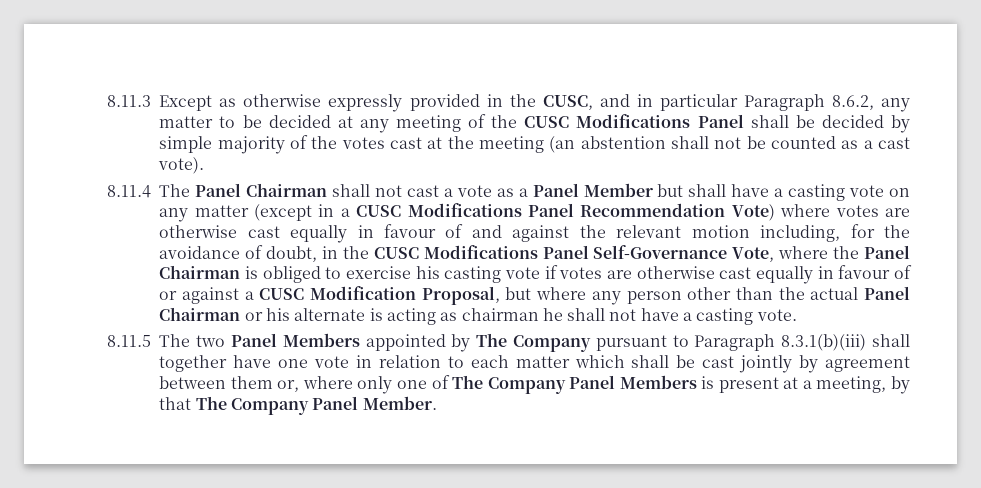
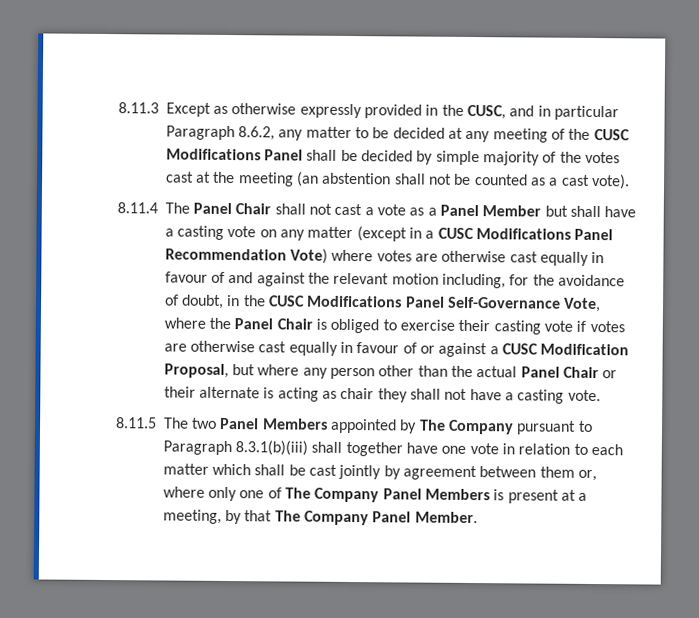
- 8.11.4 The Panel Chairman shall not cast a vote as a Panel Member but shall have a casting vote on any matter (except in a CUSC Modifications Panel Recommendation Vote) where votes are otherwise cast equally in favour of and against the relevant motion including, for the avoidance of doubt, in the CUSC Modifications Panel Self-Governance Vote, where the Panel Chairman is obliged to exercise his casting vote if votes are otherwise cast equally in favour of or against a CUSC Modification Proposal, but where any person other than the actual Panel Chairman or his alternate is acting as chairman he shall not have a casting vote.
+ 8.11.4 The Panel Chair shall not cast a vote as a Panel Member but shall have a casting vote on any matter (except in a CUSC Modifications Panel Recommendation Vote) where votes are otherwise cast equally in favour of and against the relevant motion including, for the avoidance of doubt, in the CUSC Modifications Panel Self-Governance Vote, where the Panel Chair is obliged to exercise their casting vote if votes are otherwise cast equally in favour of or against a CUSC Modification Proposal, but where any person other than the actual Panel Chair or their alternate is acting as chair they shall not have a casting vote.

